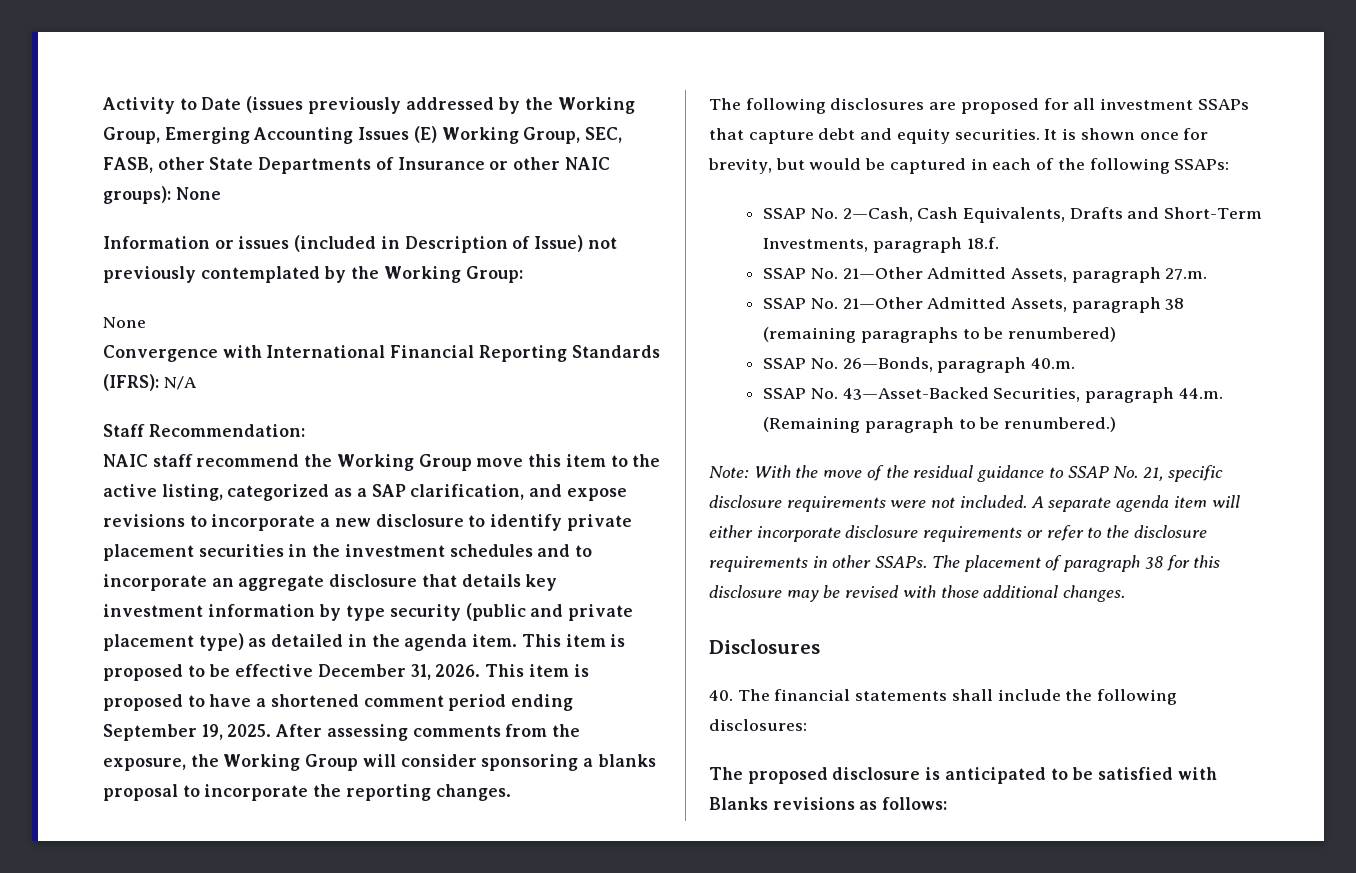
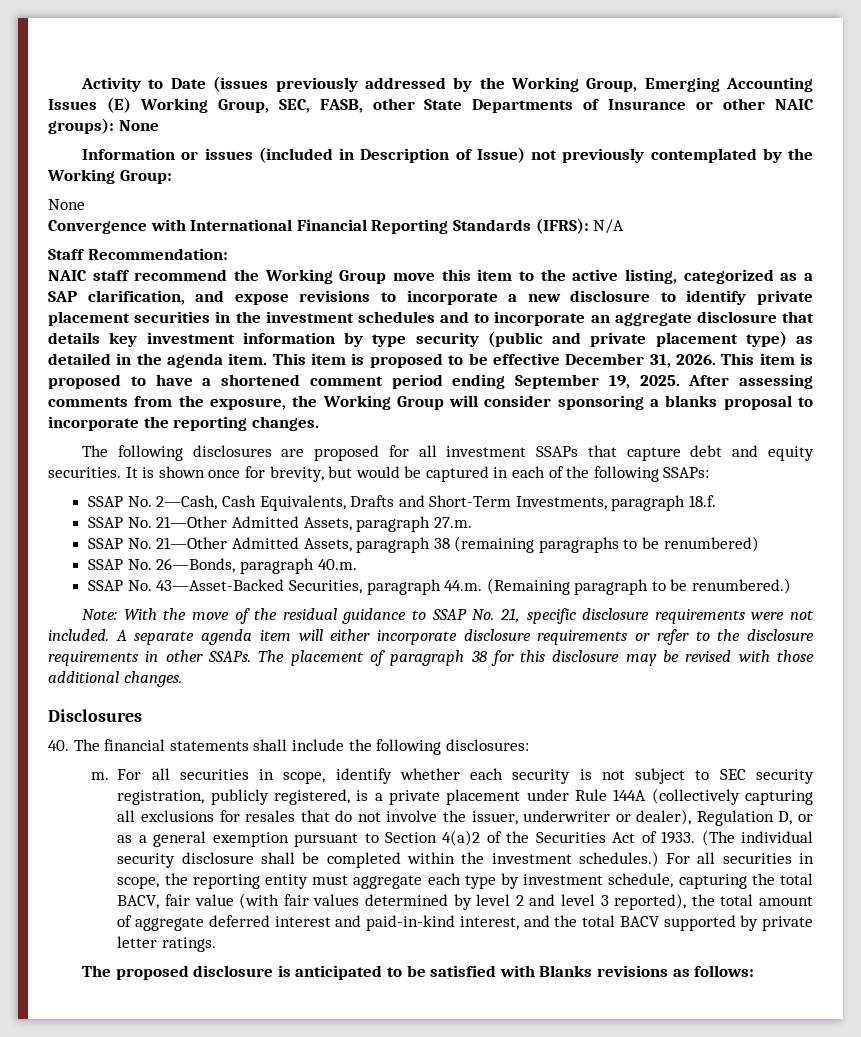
+ m. For all securities in scope, identify whether each security is not subject to SEC security registration, publicly registered, is a private placement under Rule 144A (collectively capturing all exclusions for resales that do not involve the issuer, underwriter or dealer), Regulation D, or as a general exemption pursuant to Section 4(a)2 of the Securities Act of 1933. (The individual security disclosure shall be completed within the investment schedules.) For all securities in scope, the reporting entity must aggregate each type by investment schedule, capturing the total BACV, fair value (with fair values determined by level 2 and level 3 reported), the total amount of aggregate deferred interest and paid-in-kind interest, and the total BACV supported by private letter ratings.

